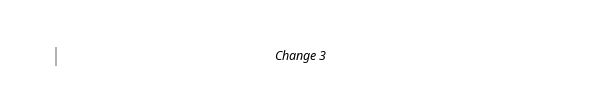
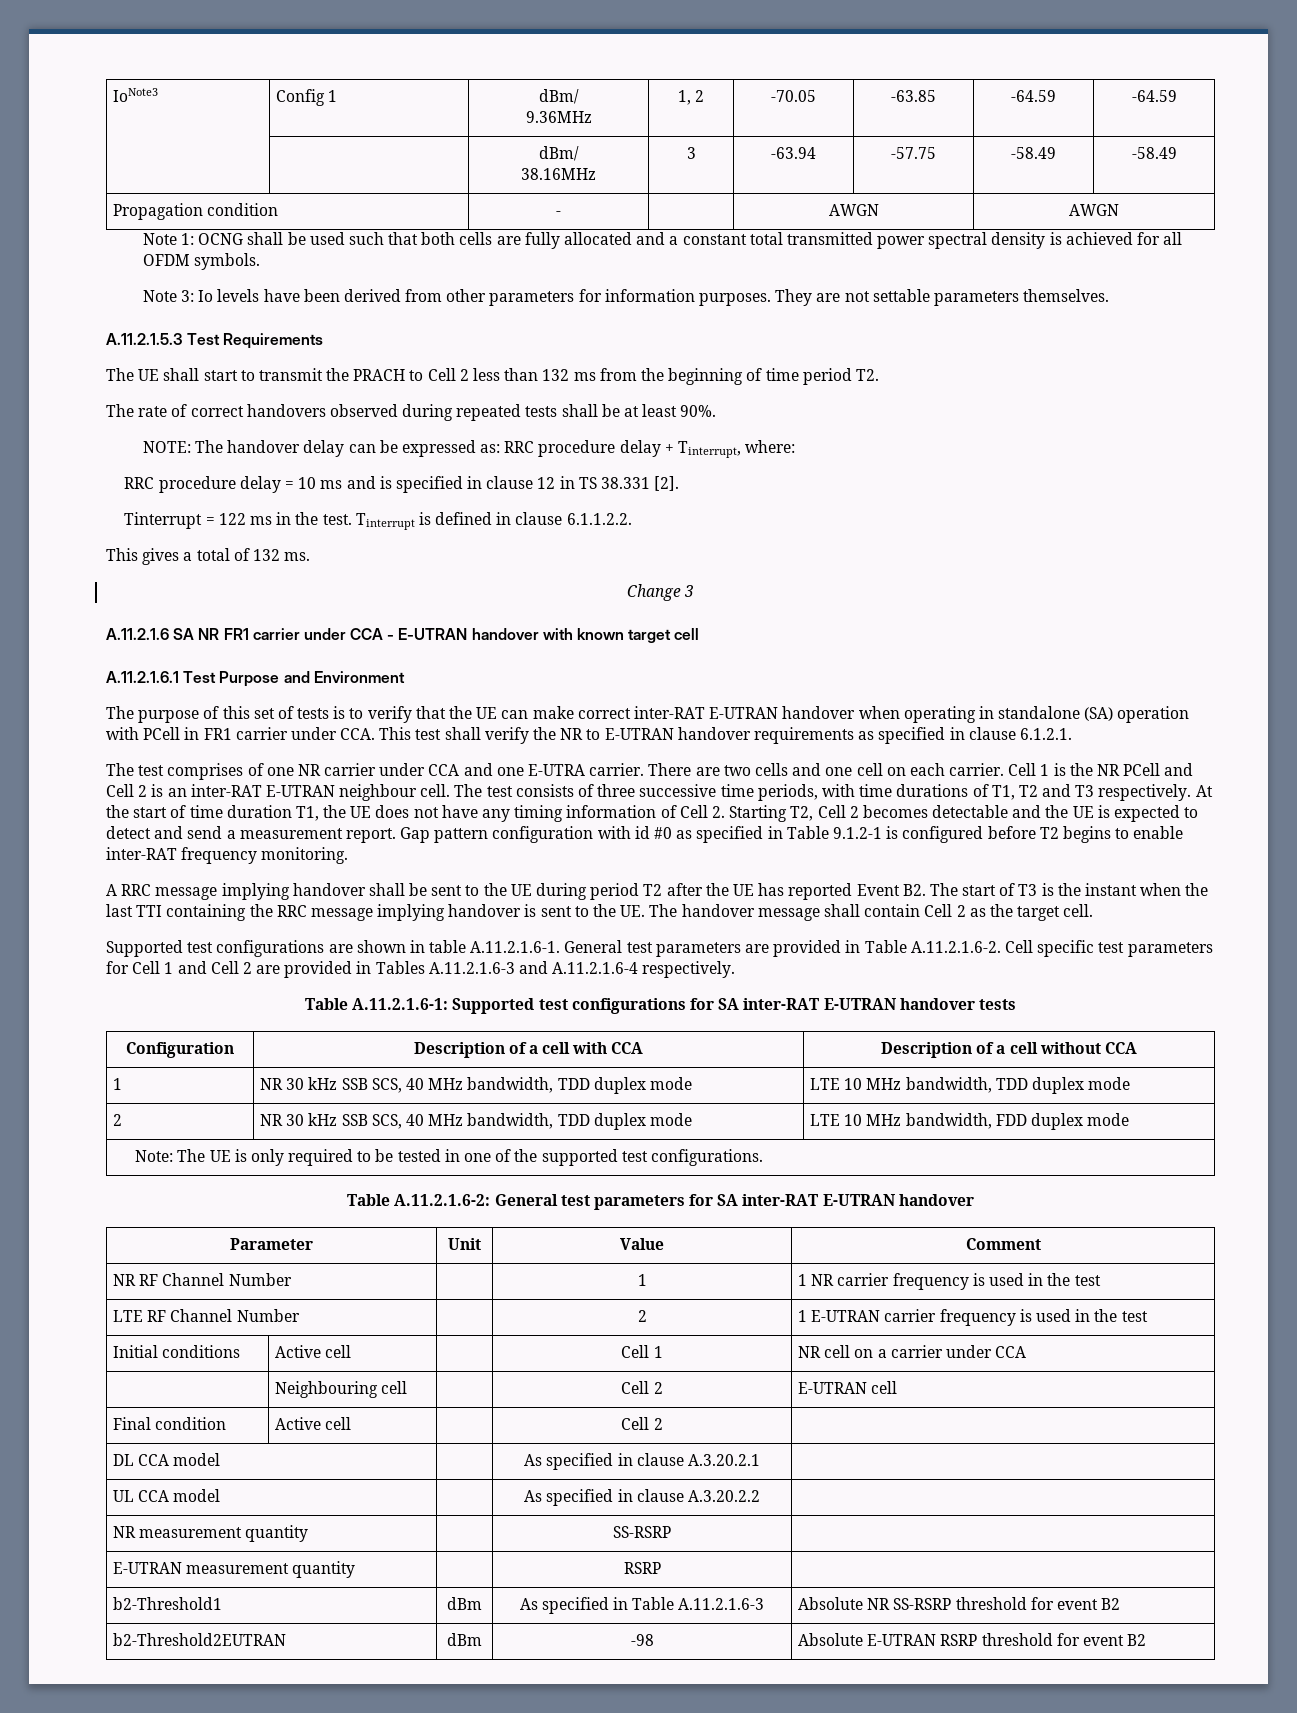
+ IoNote3 | Config 1 | dBm/
+ 9.36MHz | 1, 2 | -70.05 | -63.85 | -64.59 | -64.59
+ | | dBm/
+ 38.16MHz | 3 | -63.94 | -57.75 | -58.49 | -58.49
+ Propagation condition | - | | AWGN | AWGN
+ Note 1: OCNG shall be used such that both cells are fully allocated and a constant total transmitted power spectral density is achieved for all OFDM symbols.
+ Note 3: Io levels have been derived from other parameters for information purposes. They are not settable parameters themselves.
+ A.11.2.1.5.3 Test Requirements
+ The UE shall start to transmit the PRACH to Cell 2 less than 132 ms from the beginning of time period T2.
+ The rate of correct handovers observed during repeated tests shall be at least 90%.
+ NOTE: The handover delay can be expressed as: RRC procedure delay + Tinterrupt, where:
+ RRC procedure delay = 10 ms and is specified in clause 12 in TS 38.331 [2].
+ Tinterrupt = 122 ms in the test. Tinterrupt is defined in clause 6.1.1.2.2.
+ This gives a total of 132 ms.
  Change 3
+ A.11.2.1.6 SA NR FR1 carrier under CCA - E-UTRAN handover with known target cell
+ A.11.2.1.6.1 Test Purpose and Environment
+ The purpose of this set of tests is to verify that the UE can make correct inter-RAT E-UTRAN handover when operating in standalone (SA) operation with PCell in FR1 carrier under CCA. This test shall verify the NR to E-UTRAN handover requirements as specified in clause 6.1.2.1.
+ The test comprises of one NR carrier under CCA and one E-UTRA carrier. There are two cells and one cell on each carrier. Cell 1 is the NR PCell and Cell 2 is an inter-RAT E-UTRAN neighbour cell. The test consists of three successive time periods, with time durations of T1, T2 and T3 respectively. At the start of time duration T1, the UE does not have any timing information of Cell 2. Starting T2, Cell 2 becomes detectable and the UE is expected to detect and send a measurement report. Gap pattern configuration with id #0 as specified in Table 9.1.2-1 is configured before T2 begins to enable inter-RAT frequency monitoring.
+ A RRC message implying handover shall be sent to the UE during period T2 after the UE has reported Event B2. The start of T3 is the instant when the last TTI containing the RRC message implying handover is sent to the UE. The handover message shall contain Cell 2 as the target cell.
+ Supported test configurations are shown in table A.11.2.1.6-1. General test parameters are provided in Table A.11.2.1.6-2. Cell specific test parameters for Cell 1 and Cell 2 are provided in Tables A.11.2.1.6-3 and A.11.2.1.6-4 respectively.
+ Table A.11.2.1.6-1: Supported test configurations for SA inter-RAT E-UTRAN handover tests
+ Configuration | Description of a cell with CCA | Description of a cell without CCA
+ 1 | NR 30 kHz SSB SCS, 40 MHz bandwidth, TDD duplex mode | LTE 10 MHz bandwidth, TDD duplex mode
+ 2 | NR 30 kHz SSB SCS, 40 MHz bandwidth, TDD duplex mode | LTE 10 MHz bandwidth, FDD duplex mode
+ Note: The UE is only required to be tested in one of the supported test configurations.
+ Table A.11.2.1.6-2: General test parameters for SA inter-RAT E-UTRAN handover
+ Parameter | Unit | Value | Comment
+ NR RF Channel Number | | 1 | 1 NR carrier frequency is used in the test
+ LTE RF Channel Number | | 2 | 1 E-UTRAN carrier frequency is used in the test
+ Initial conditions | Active cell | | Cell 1 | NR cell on a carrier under CCA
+ | Neighbouring cell | | Cell 2 | E-UTRAN cell
+ Final condition | Active cell | | Cell 2 |
+ DL CCA model | | As specified in clause A.3.20.2.1 |
+ UL CCA model | | As specified in clause A.3.20.2.2 |
+ NR measurement quantity | | SS-RSRP |
+ E-UTRAN measurement quantity | | RSRP |
+ b2-Threshold1 | dBm | As specified in Table A.11.2.1.6-3 | Absolute NR SS-RSRP threshold for event B2
+ b2-Threshold2EUTRAN | dBm | -98 | Absolute E-UTRAN RSRP threshold for event B2

